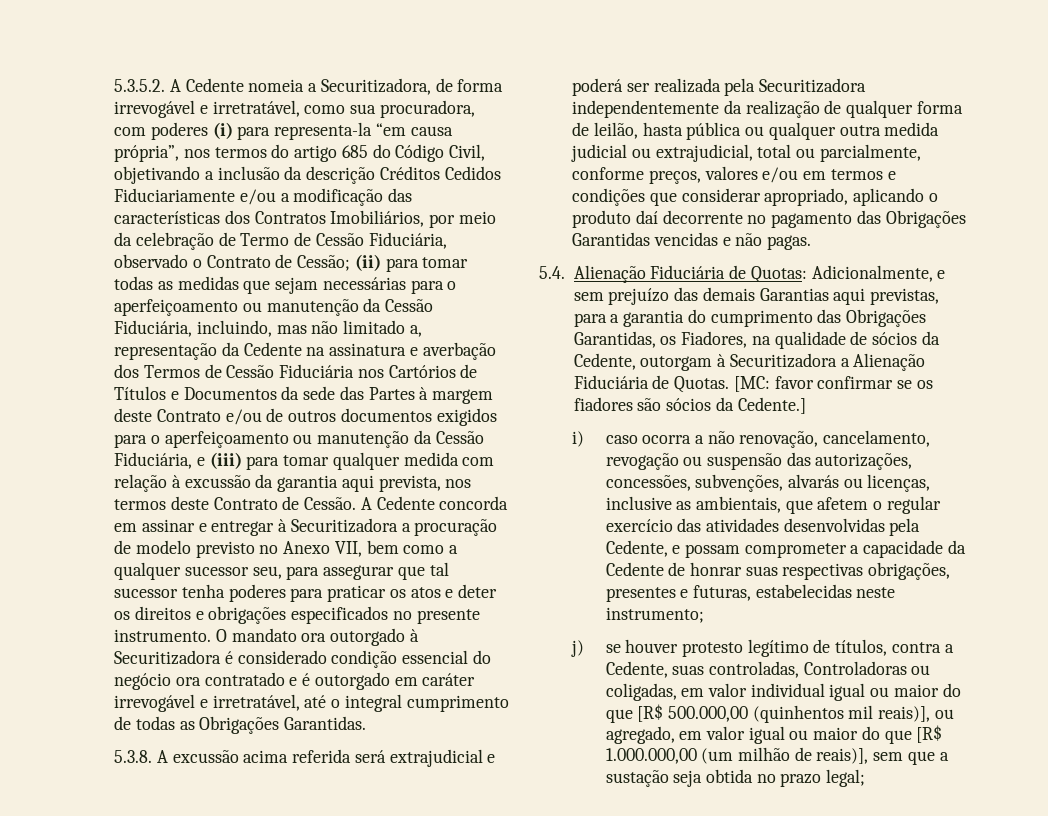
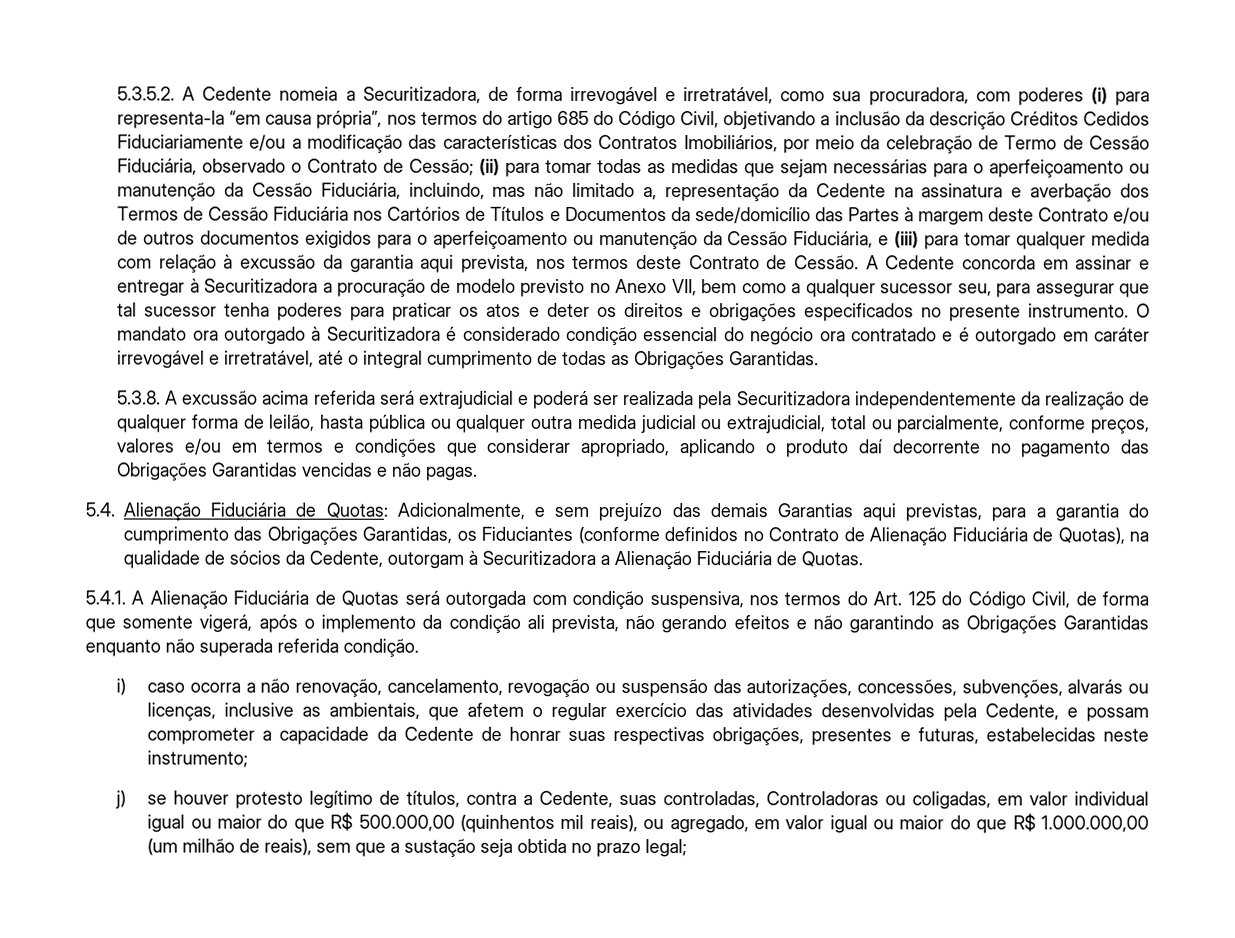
- (ii) para tomar todas as medidas que sejam necessárias para o aperfeiçoamento ou manutenção da Cessão Fiduciária, incluindo, mas não limitado a, representação da Cedente na assinatura e averbação dos Termos de Cessão Fiduciária nos Cartórios de Títulos e Documentos da sede das Partes à margem deste Contrato e/ou de outros documentos exigidos para o aperfeiçoamento ou manutenção da Cessão Fiduciária, e (iii) para tomar qualquer medida com relação à excussão da garantia aqui prevista, nos termos deste Contrato de Cessão.
+ (ii) para tomar todas as medidas que sejam necessárias para o aperfeiçoamento ou manutenção da Cessão Fiduciária, incluindo, mas não limitado a, representação da Cedente na assinatura e averbação dos Termos de Cessão Fiduciária nos Cartórios de Títulos e Documentos da sede/domicílio das Partes à margem deste Contrato e/ou de outros documentos exigidos para o aperfeiçoamento ou manutenção da Cessão Fiduciária, e (iii) para tomar qualquer medida com relação à excussão da garantia aqui prevista, nos termos deste Contrato de Cessão.
- 5.4. Alienação Fiduciária de Quotas: Adicionalmente, e sem prejuízo das demais Garantias aqui previstas, para a garantia do cumprimento das Obrigações Garantidas, os Fiadores, na qualidade de sócios da Cedente, outorgam à Securitizadora a Alienação Fiduciária de Quotas. [MC: favor confirmar se os fiadores são sócios da Cedente.]
+ 5.4. Alienação Fiduciária de Quotas: Adicionalmente, e sem prejuízo das demais Garantias aqui previstas, para a garantia do cumprimento das Obrigações Garantidas, os Fiduciantes (conforme definidos no Contrato de Alienação Fiduciária de Quotas), na qualidade de sócios da Cedente, outorgam à Securitizadora a Alienação Fiduciária de Quotas.
+ 5.4.1. A Alienação Fiduciária de Quotas será outorgada com condição suspensiva, nos termos do Art. 125 do Código Civil, de forma que somente vigerá, após o implemento da condição ali prevista, não gerando efeitos e não garantindo as Obrigações Garantidas enquanto não superada referida condição.
- j) se houver protesto legítimo de títulos, contra a Cedente, suas controladas, Controladoras ou coligadas, em valor individual igual ou maior do que [R$ 500.000,00 (quinhentos mil reais)], ou agregado, em valor igual ou maior do que [R$ 1.000.000,00 (um milhão de reais)], sem que a sustação seja obtida no prazo legal;
+ j) se houver protesto legítimo de títulos, contra a Cedente, suas controladas, Controladoras ou coligadas, em valor individual igual ou maior do que R$ 500.000,00 (quinhentos mil reais), ou agregado, em valor igual ou maior do que R$ 1.000.000,00 (um milhão de reais), sem que a sustação seja obtida no prazo legal;

